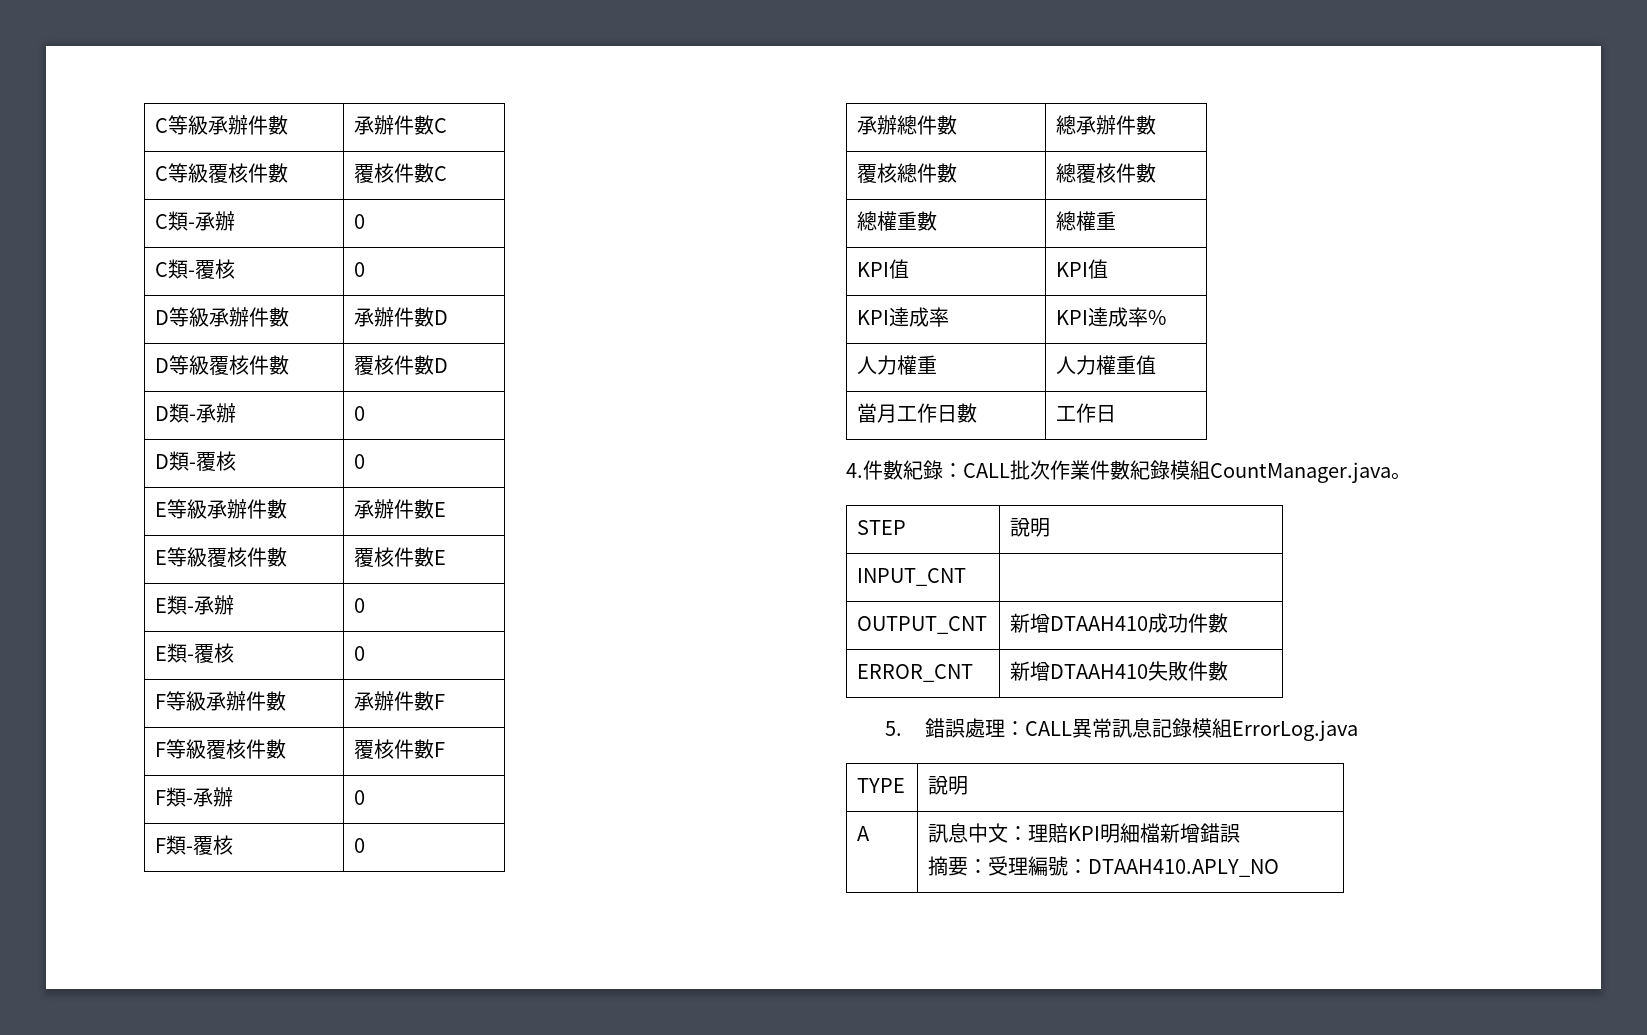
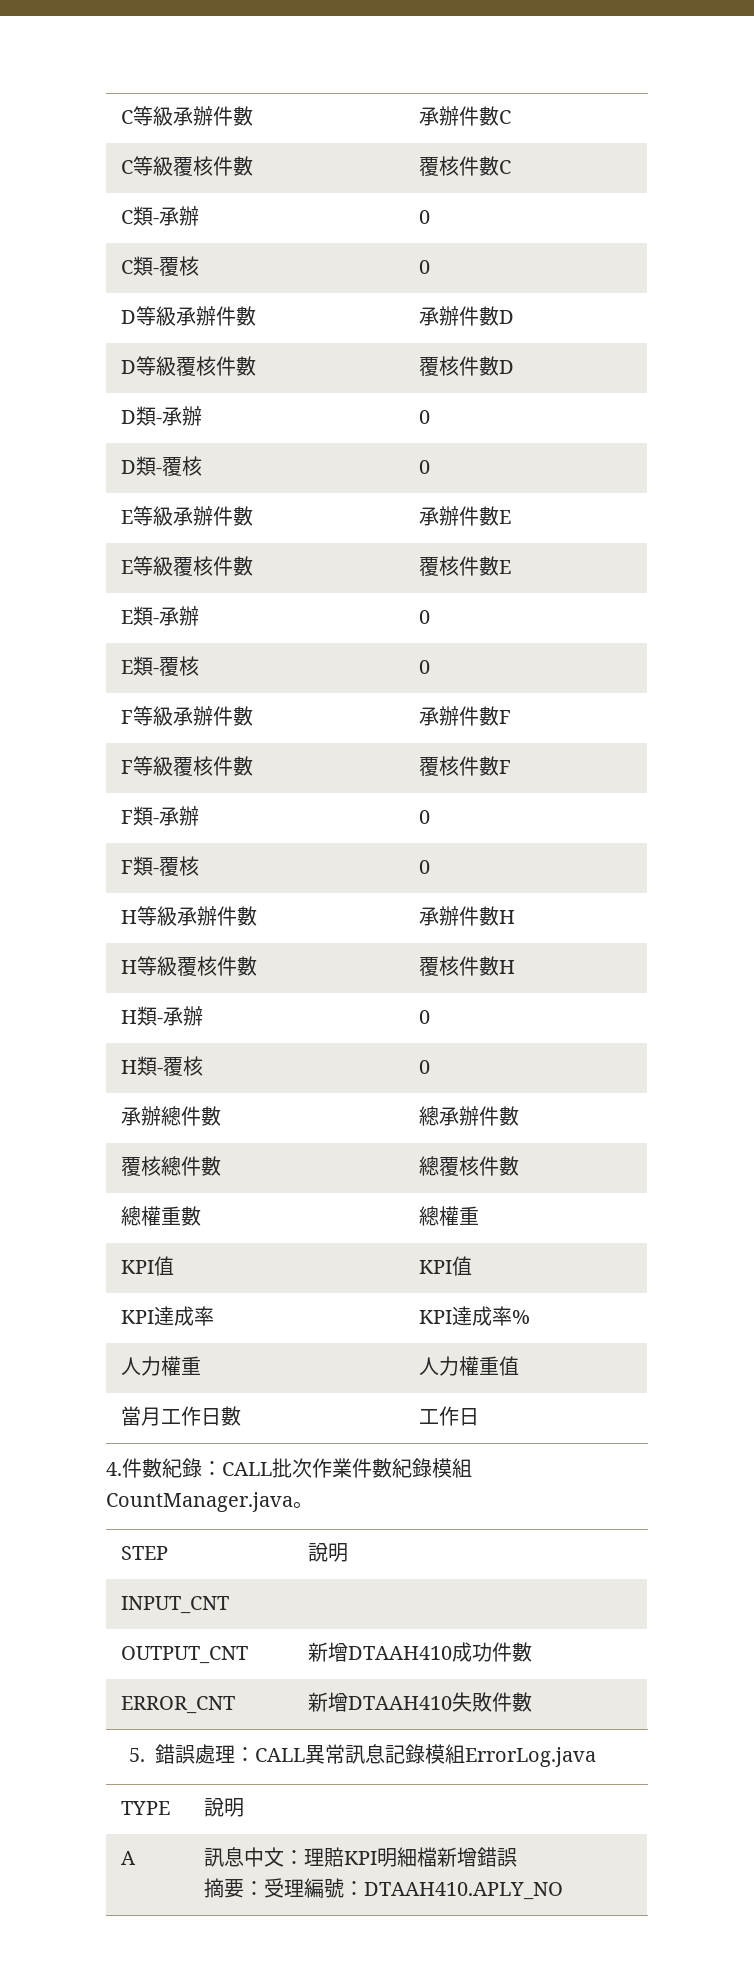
+ H等級承辦件數 | 承辦件數H
+ H等級覆核件數 | 覆核件數H
+ H類-承辦 | 0
+ H類-覆核 | 0

